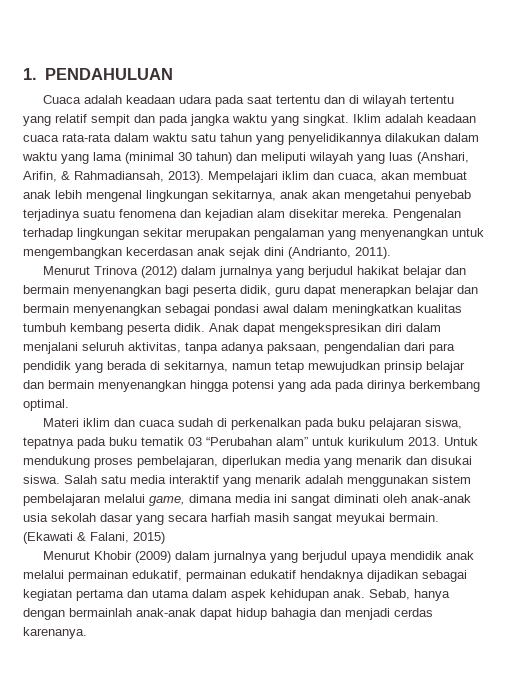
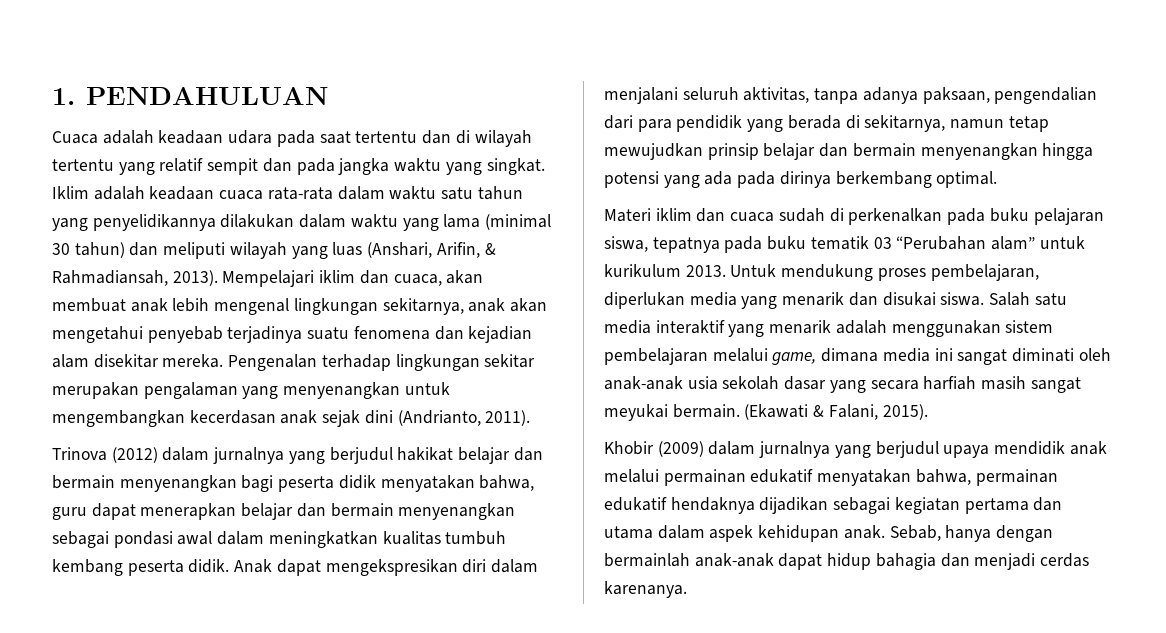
- Menurut Trinova (2012) dalam jurnalnya yang berjudul hakikat belajar dan bermain menyenangkan bagi peserta didik, guru dapat menerapkan belajar dan bermain menyenangkan sebagai pondasi awal dalam meningkatkan kualitas tumbuh kembang peserta didik.
+ Trinova (2012) dalam jurnalnya yang berjudul hakikat belajar dan bermain menyenangkan bagi peserta didik menyatakan bahwa, guru dapat menerapkan belajar dan bermain menyenangkan sebagai pondasi awal dalam meningkatkan kualitas tumbuh kembang peserta didik.
- (Ekawati & Falani, 2015)
- Menurut Khobir (2009) dalam jurnalnya yang berjudul upaya mendidik anak melalui permainan edukatif, permainan edukatif hendaknya dijadikan sebagai kegiatan pertama dan utama dalam aspek kehidupan anak.
+ (Ekawati & Falani, 2015).
+ Khobir (2009) dalam jurnalnya yang berjudul upaya mendidik anak melalui permainan edukatif menyatakan bahwa, permainan edukatif hendaknya dijadikan sebagai kegiatan pertama dan utama dalam aspek kehidupan anak.

